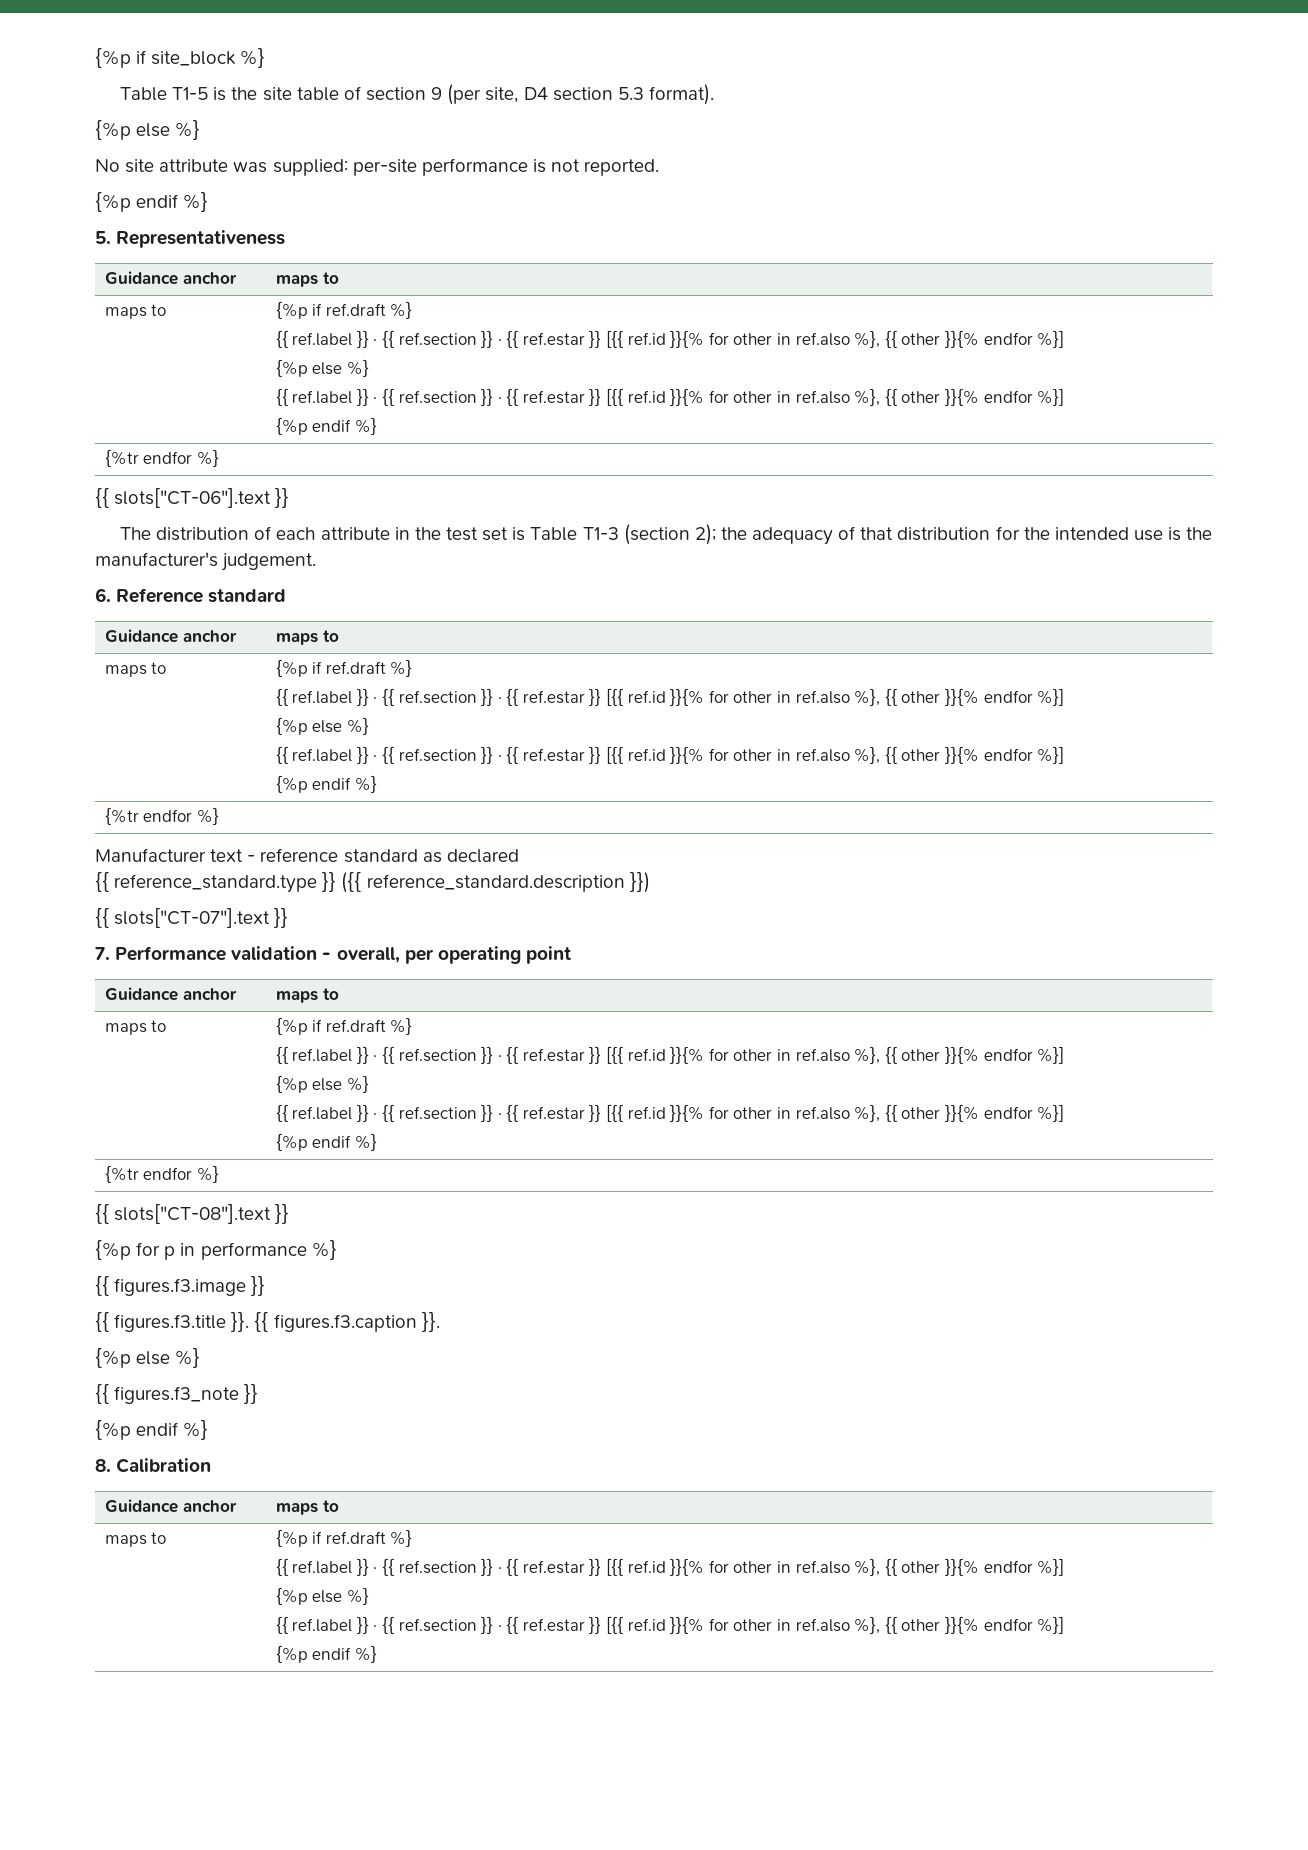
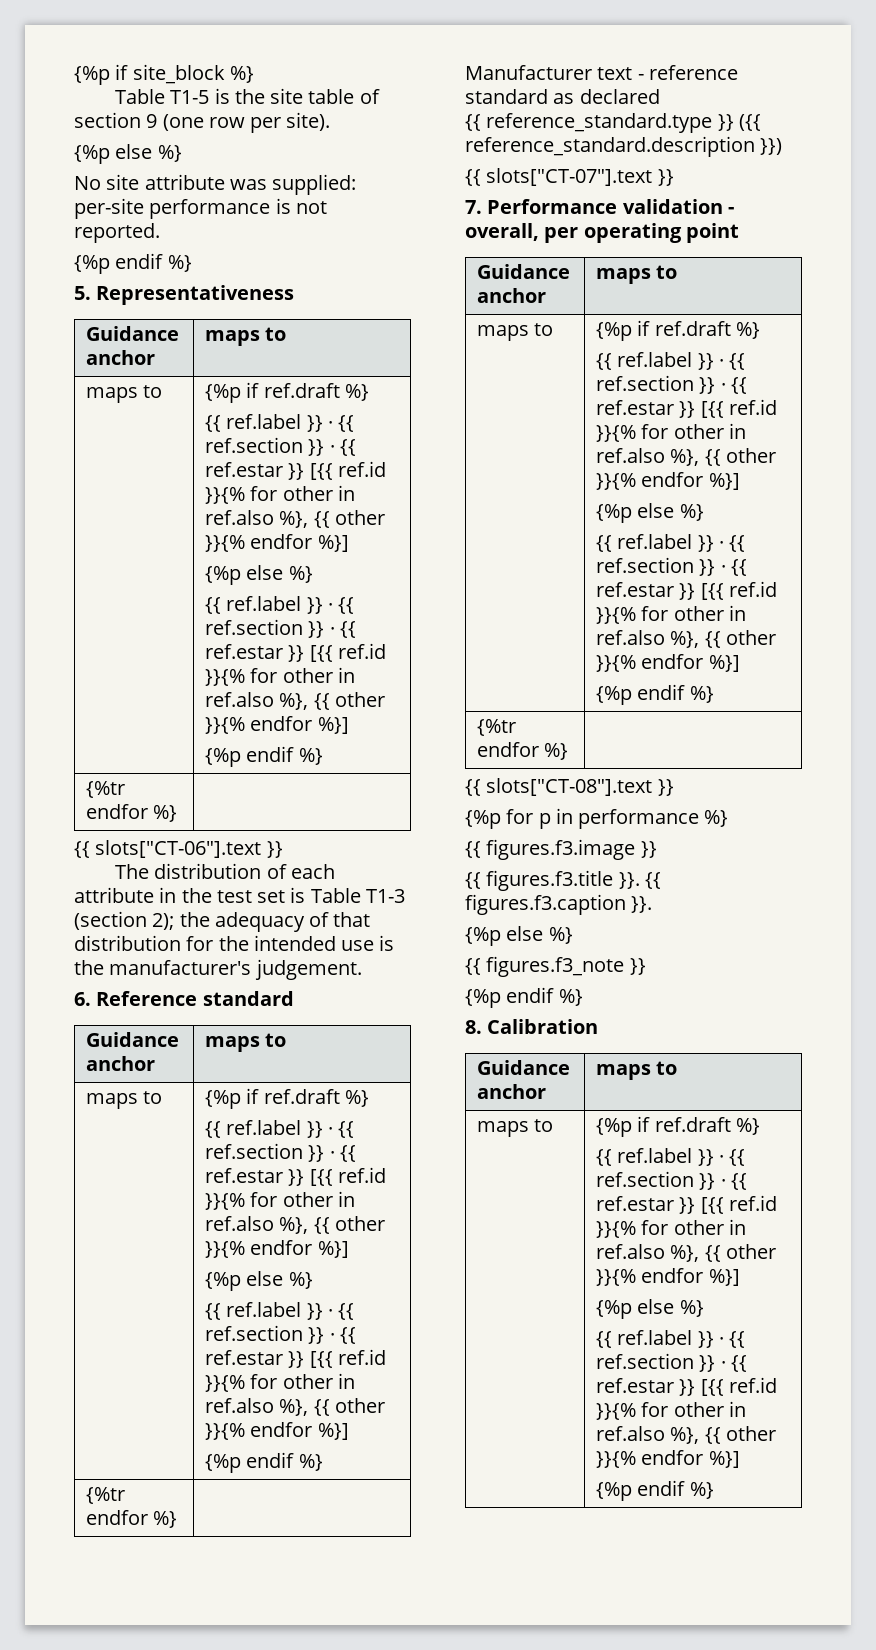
- Table T1-5 is the site table of section 9 (per site, D4 section 5.3 format).
+ Table T1-5 is the site table of section 9 (one row per site).

